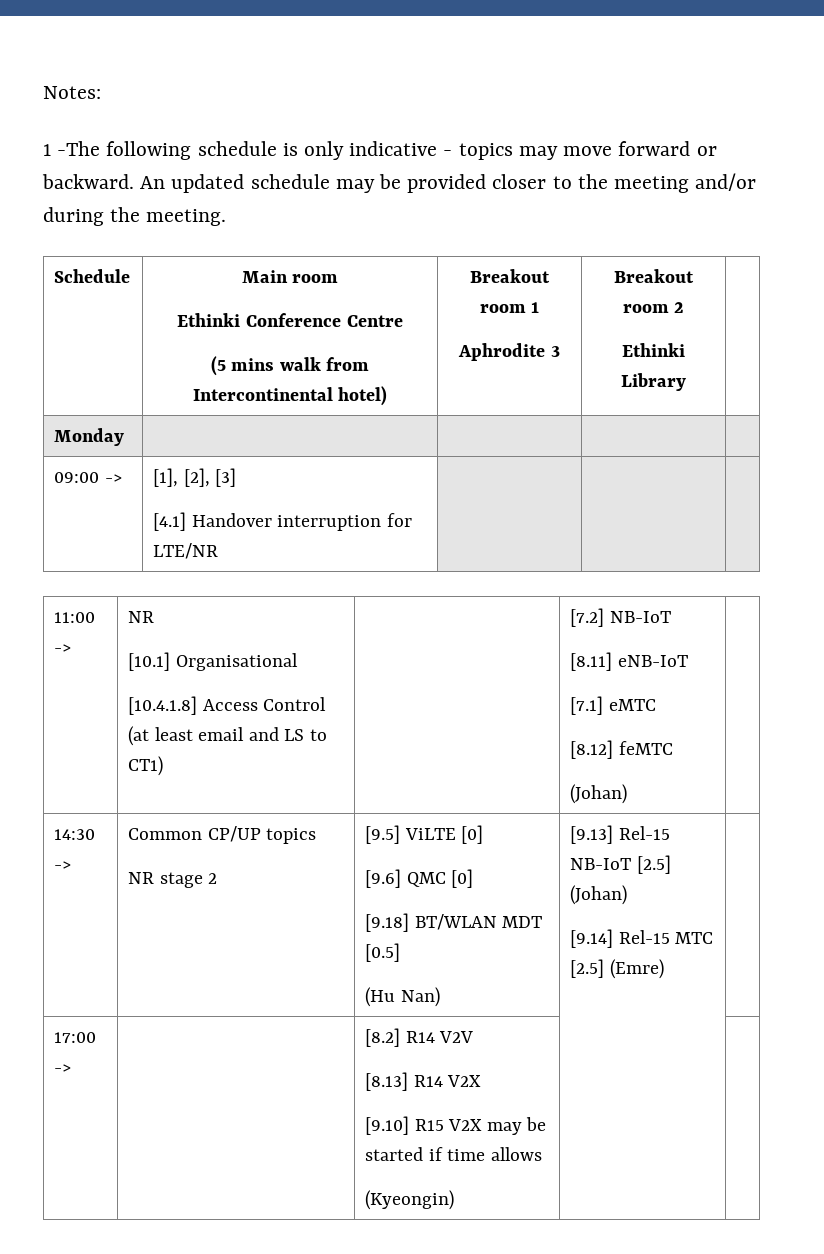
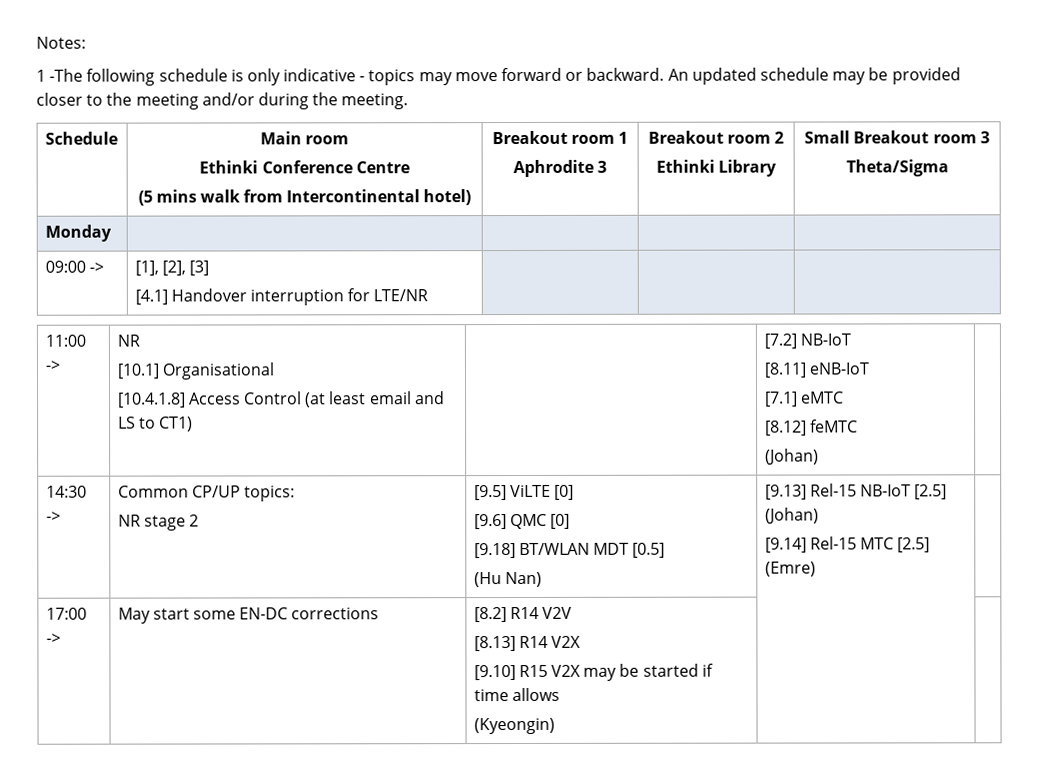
  Schedule | Main room
  Ethinki Conference Centre
  (5 mins walk from Intercontinental hotel) | Breakout room 1
  Aphrodite 3 | Breakout room 2
- Ethinki Library |
+ Ethinki Library | Small Breakout room 3
+ Theta/Sigma
- 14:30 -> | Common CP/UP topics
+ 14:30 -> | Common CP/UP topics:
- 17:00 -> | | [8.2] R14 V2V
+ 17:00 -> | May start some EN-DC corrections | [8.2] R14 V2V

